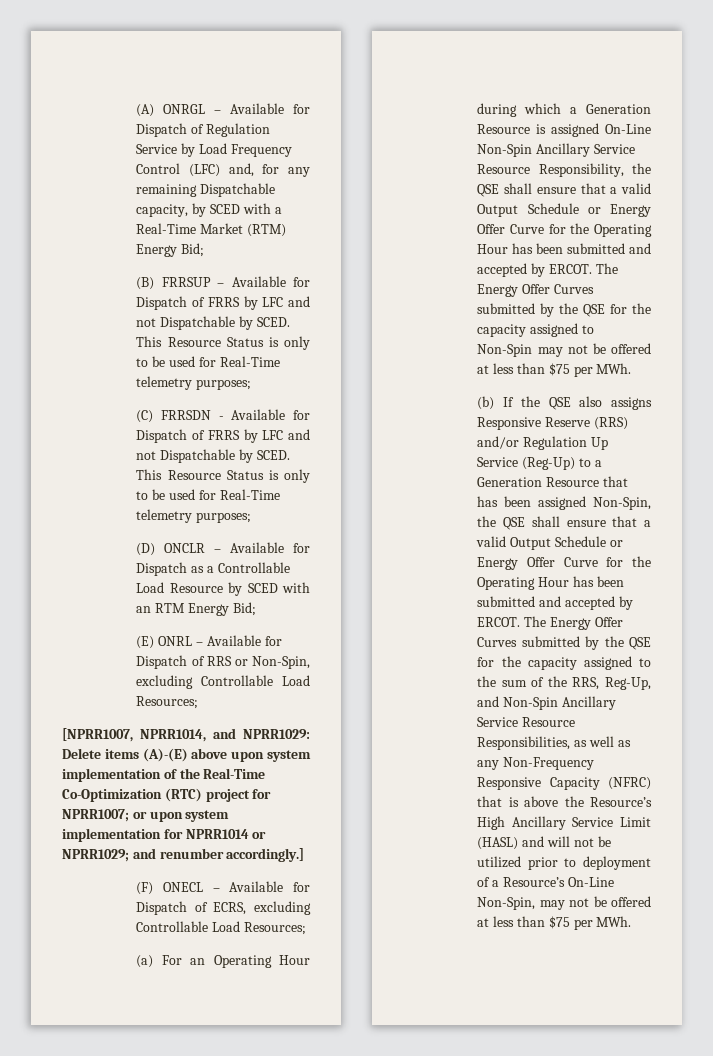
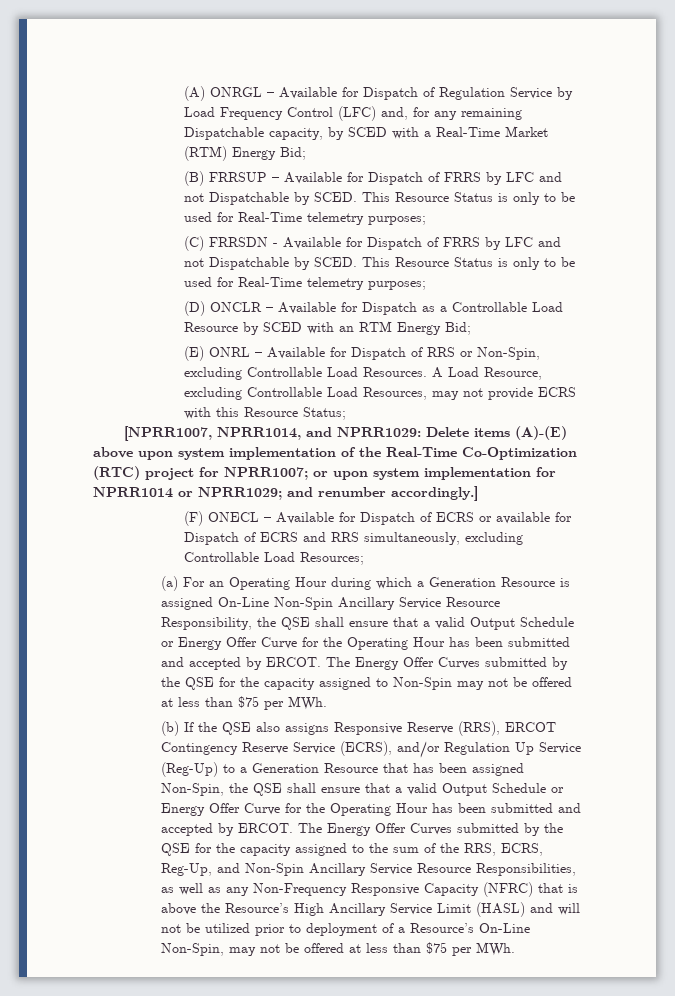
- (E) ONRL – Available for Dispatch of RRS or Non-Spin, excluding Controllable Load Resources;
+ (E) ONRL – Available for Dispatch of RRS or Non-Spin, excluding Controllable Load Resources. A Load Resource, excluding Controllable Load Resources, may not provide ECRS with this Resource Status;
- (F) ONECL – Available for Dispatch of ECRS, excluding Controllable Load Resources;
+ (F) ONECL – Available for Dispatch of ECRS or available for Dispatch of ECRS and RRS simultaneously, excluding Controllable Load Resources;
- (b) If the QSE also assigns Responsive Reserve (RRS) and/or Regulation Up Service (Reg-Up) to a Generation Resource that has been assigned Non-Spin, the QSE shall ensure that a valid Output Schedule or Energy Offer Curve for the Operating Hour has been submitted and accepted by ERCOT.
+ (b) If the QSE also assigns Responsive Reserve (RRS), ERCOT Contingency Reserve Service (ECRS), and/or Regulation Up Service (Reg-Up) to a Generation Resource that has been assigned Non-Spin, the QSE shall ensure that a valid Output Schedule or Energy Offer Curve for the Operating Hour has been submitted and accepted by ERCOT.
- The Energy Offer Curves submitted by the QSE for the capacity assigned to the sum of the RRS, Reg-Up, and Non-Spin Ancillary Service Resource Responsibilities, as well as any Non-Frequency Responsive Capacity (NFRC) that is above the Resource’s High Ancillary Service Limit (HASL) and will not be utilized prior to deployment of a Resource’s On-Line Non-Spin, may not be offered at less than $75 per MWh.
+ The Energy Offer Curves submitted by the QSE for the capacity assigned to the sum of the RRS, ECRS, Reg-Up, and Non-Spin Ancillary Service Resource Responsibilities, as well as any Non-Frequency Responsive Capacity (NFRC) that is above the Resource’s High Ancillary Service Limit (HASL) and will not be utilized prior to deployment of a Resource’s On-Line Non-Spin, may not be offered at less than $75 per MWh.

